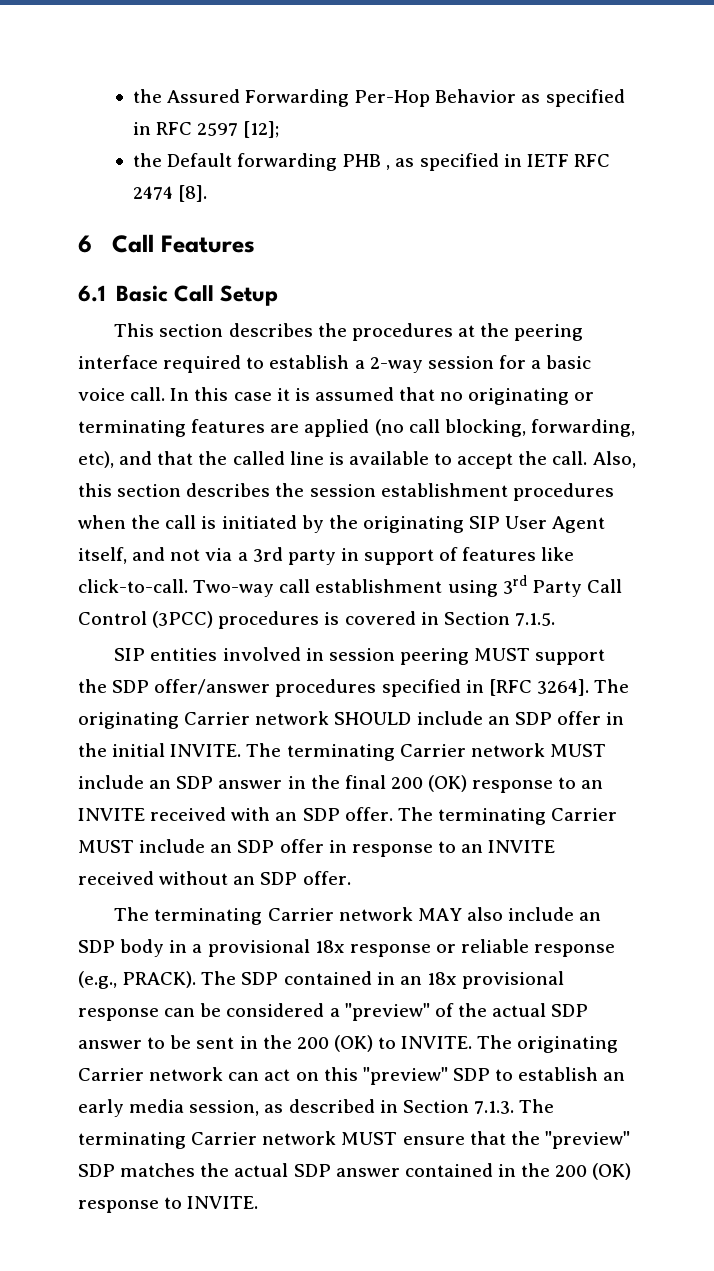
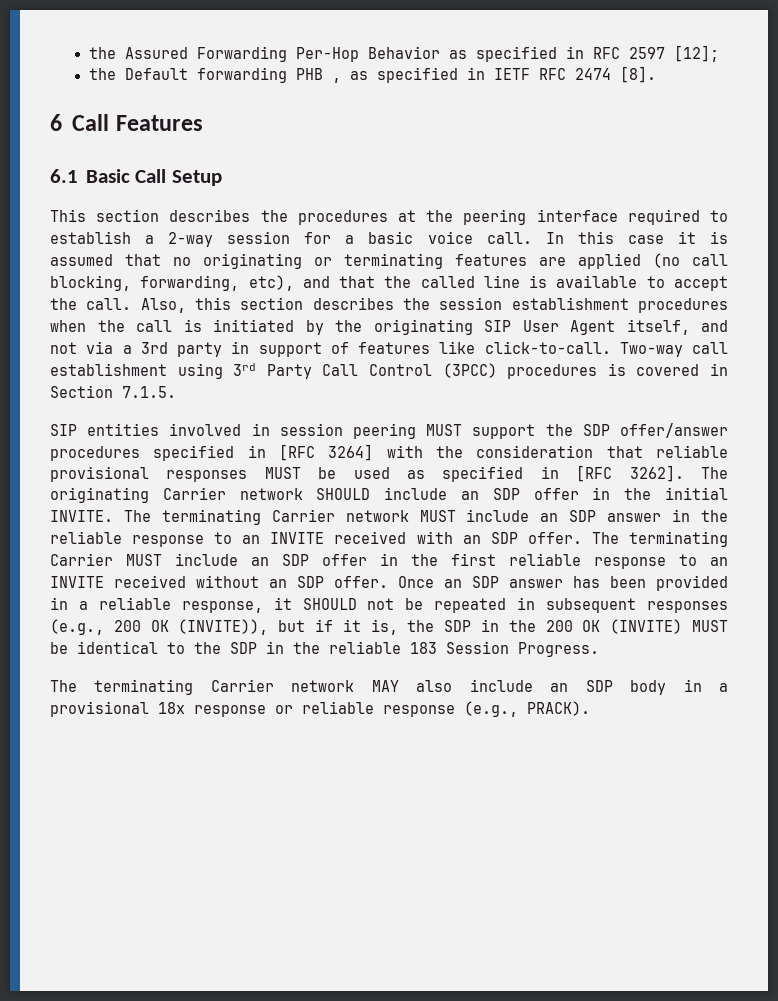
- SIP entities involved in session peering MUST support the SDP offer/answer procedures specified in [RFC 3264].
+ SIP entities involved in session peering MUST support the SDP offer/answer procedures specified in [RFC 3264] with the consideration that reliable provisional responses MUST be used as specified in [RFC 3262].
- The terminating Carrier network MUST include an SDP answer in the final 200 (OK) response to an INVITE received with an SDP offer.
+ The terminating Carrier network MUST include an SDP answer in the reliable response to an INVITE received with an SDP offer.
- The terminating Carrier MUST include an SDP offer in response to an INVITE received without an SDP offer.
+ The terminating Carrier MUST include an SDP offer in the first reliable response to an INVITE received without an SDP offer. Once an SDP answer has been provided in a reliable response, it SHOULD not be repeated in subsequent responses (e.g., 200 OK (INVITE)), but if it is, the SDP in the 200 OK (INVITE) MUST be identical to the SDP in the reliable 183 Session Progress.
- The SDP contained in an 18x provisional response can be considered a "preview" of the actual SDP answer to be sent in the 200 (OK) to INVITE. The originating Carrier network can act on this "preview" SDP to establish an early media session, as described in Section 7.1.3. The terminating Carrier network MUST ensure that the "preview" SDP matches the actual SDP answer contained in the 200 (OK) response to INVITE.

